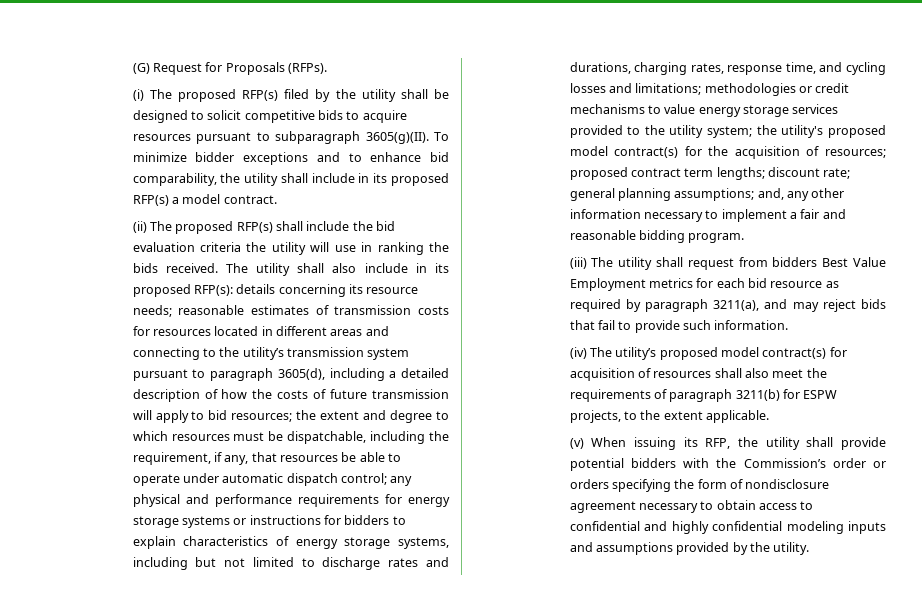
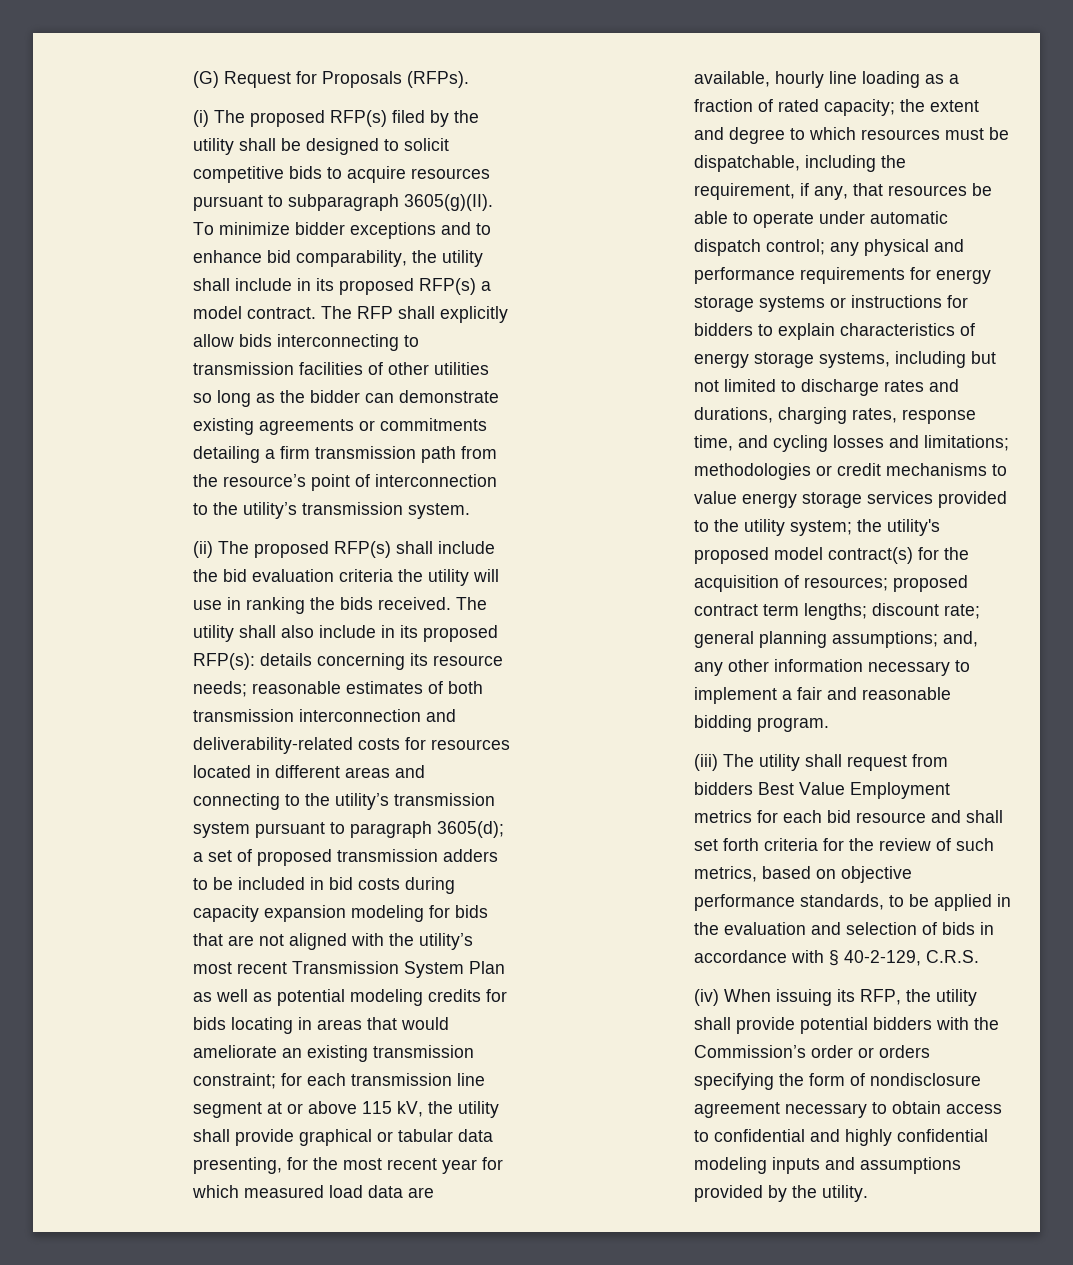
+ The RFP shall explicitly allow bids interconnecting to transmission facilities of other utilities so long as the bidder can demonstrate existing agreements or commitments detailing a firm transmission path from the resource’s point of interconnection to the utility’s transmission system.
- reasonable estimates of transmission costs for resources located in different areas and connecting to the utility’s transmission system pursuant to paragraph 3605(d), including a detailed description of how the costs of future transmission will apply to bid resources;
+ reasonable estimates of both transmission interconnection and deliverability-related costs for resources located in different areas and connecting to the utility’s transmission system pursuant to paragraph 3605(d); a set of proposed transmission adders to be included in bid costs during capacity expansion modeling for bids that are not aligned with the utility’s most recent Transmission System Plan as well as potential modeling credits for bids locating in areas that would ameliorate an existing transmission constraint; for each transmission line segment at or above 115 kV, the utility shall provide graphical or tabular data presenting, for the most recent year for which measured load data are available, hourly line loading as a fraction of rated capacity;
- (iii) The utility shall request from bidders Best Value Employment metrics for each bid resource as required by paragraph 3211(a), and may reject bids that fail to provide such information.
- (iv) The utility’s proposed model contract(s) for acquisition of resources shall also meet the requirements of paragraph 3211(b) for ESPW projects, to the extent applicable.
- (v) When issuing its RFP, the utility shall provide potential bidders with the Commission’s order or orders specifying the form of nondisclosure agreement necessary to obtain access to confidential and highly confidential modeling inputs and assumptions provided by the utility.
+ (iii) The utility shall request from bidders Best Value Employment metrics for each bid resource and shall set forth criteria for the review of such metrics, based on objective performance standards, to be applied in the evaluation and selection of bids in accordance with § 40-2-129, C.R.S.
+ (iv) When issuing its RFP, the utility shall provide potential bidders with the Commission’s order or orders specifying the form of nondisclosure agreement necessary to obtain access to confidential and highly confidential modeling inputs and assumptions provided by the utility.

